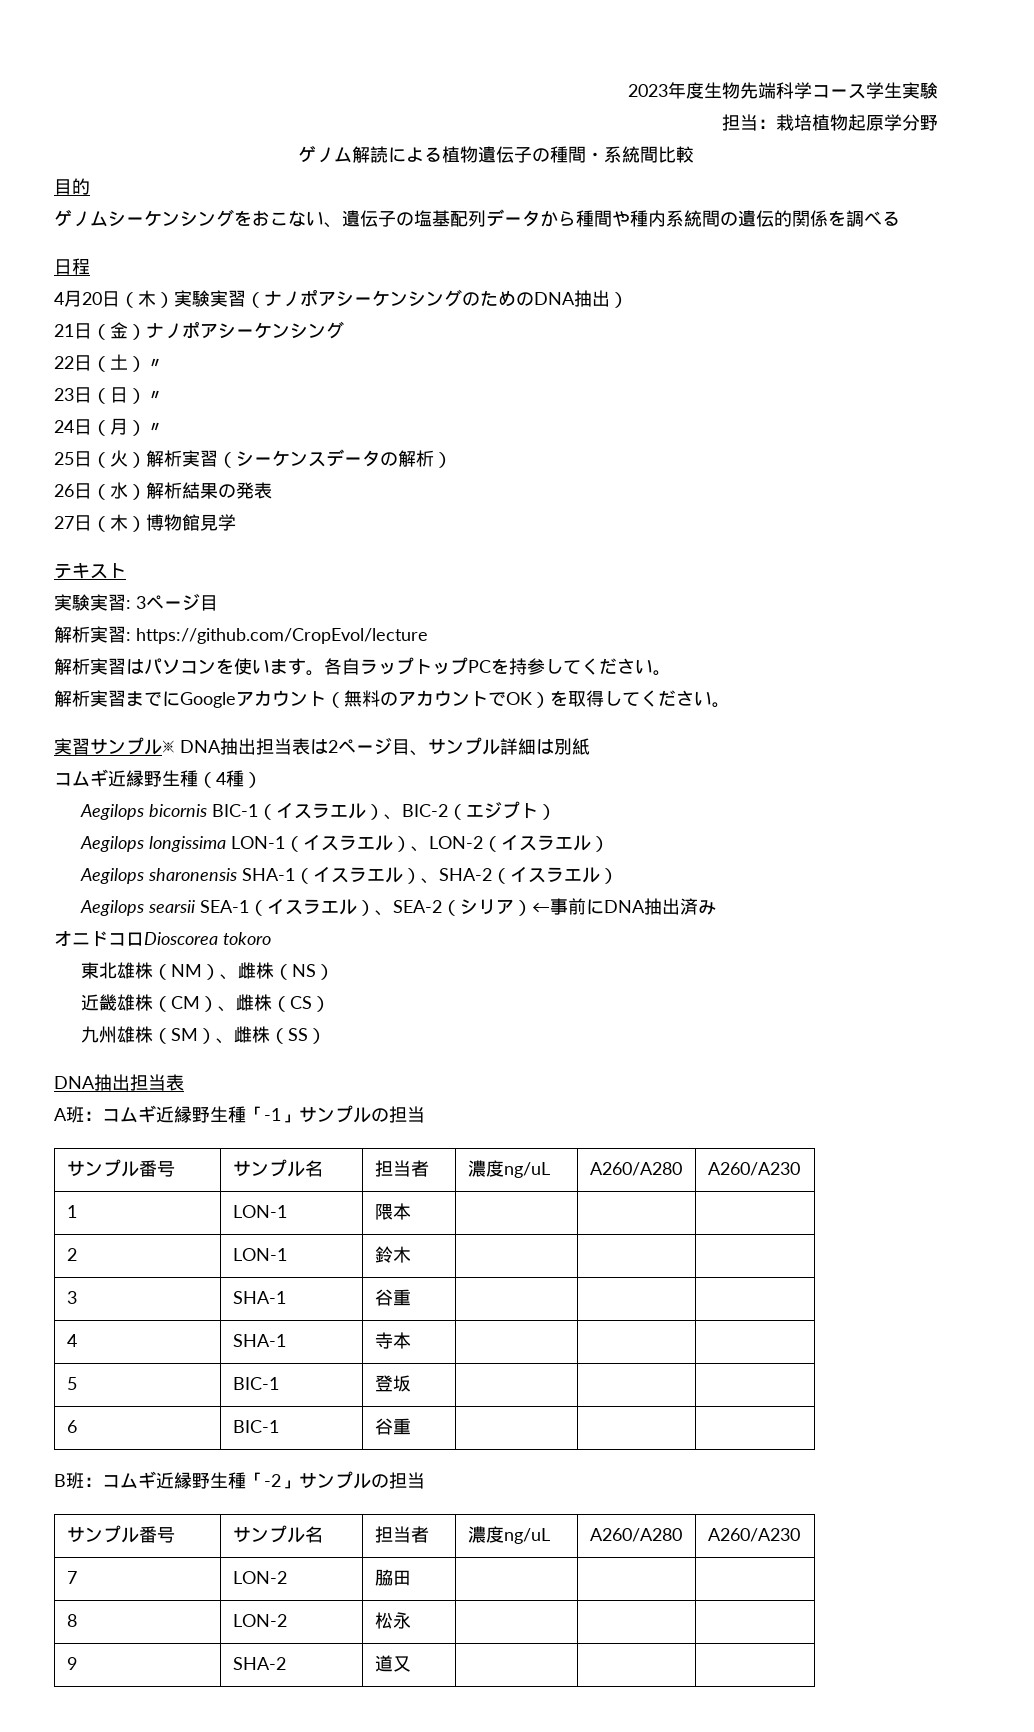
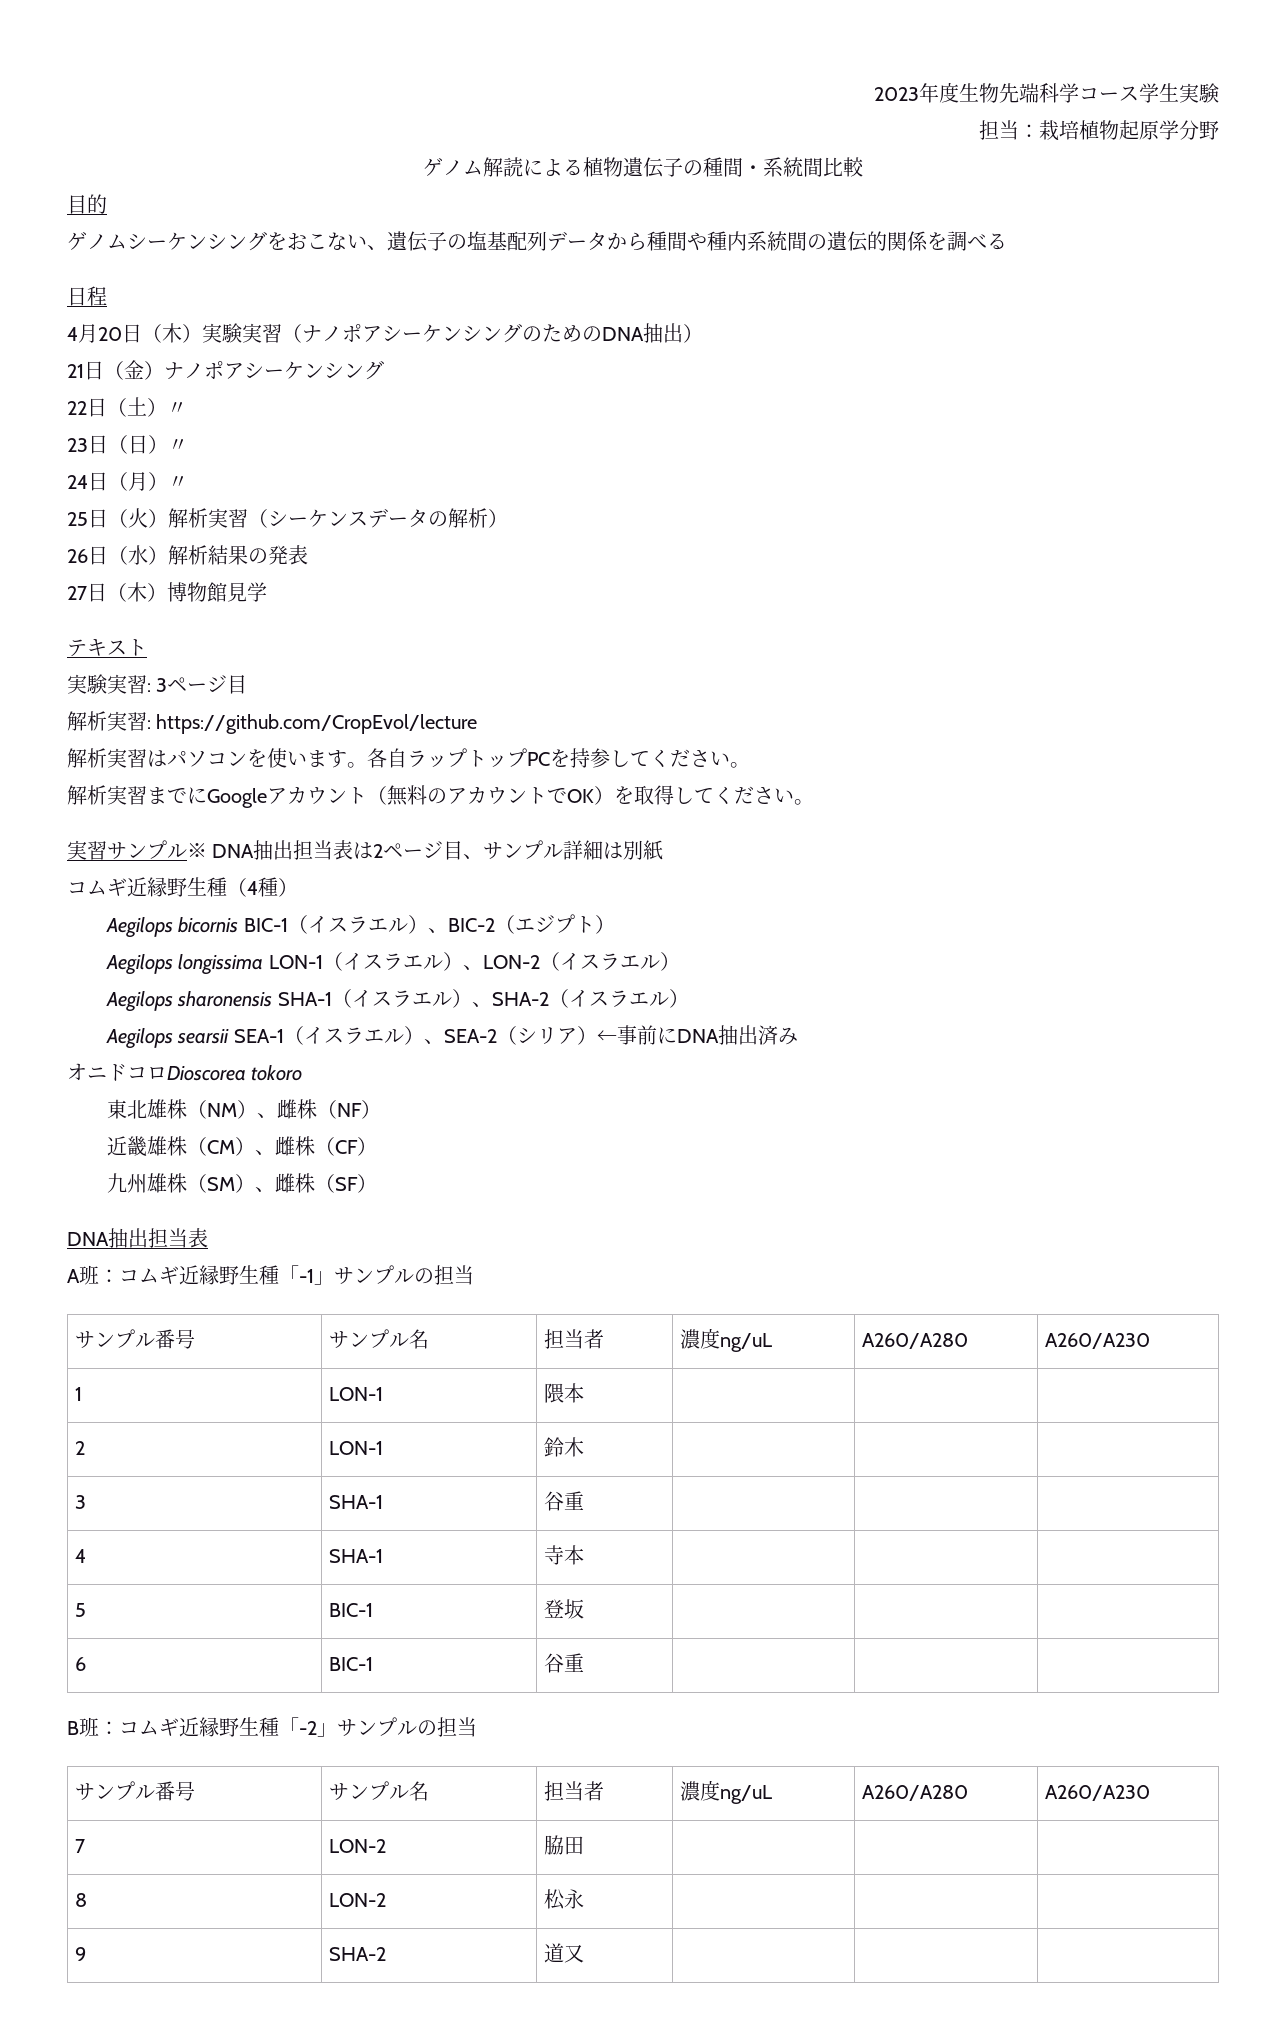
- 東北雄株（NM）、雌株（NS）
+ 東北雄株（NM）、雌株（NF）
- 近畿雄株（CM）、雌株（CS）
+ 近畿雄株（CM）、雌株（CF）
- 九州雄株（SM）、雌株（SS）
+ 九州雄株（SM）、雌株（SF）

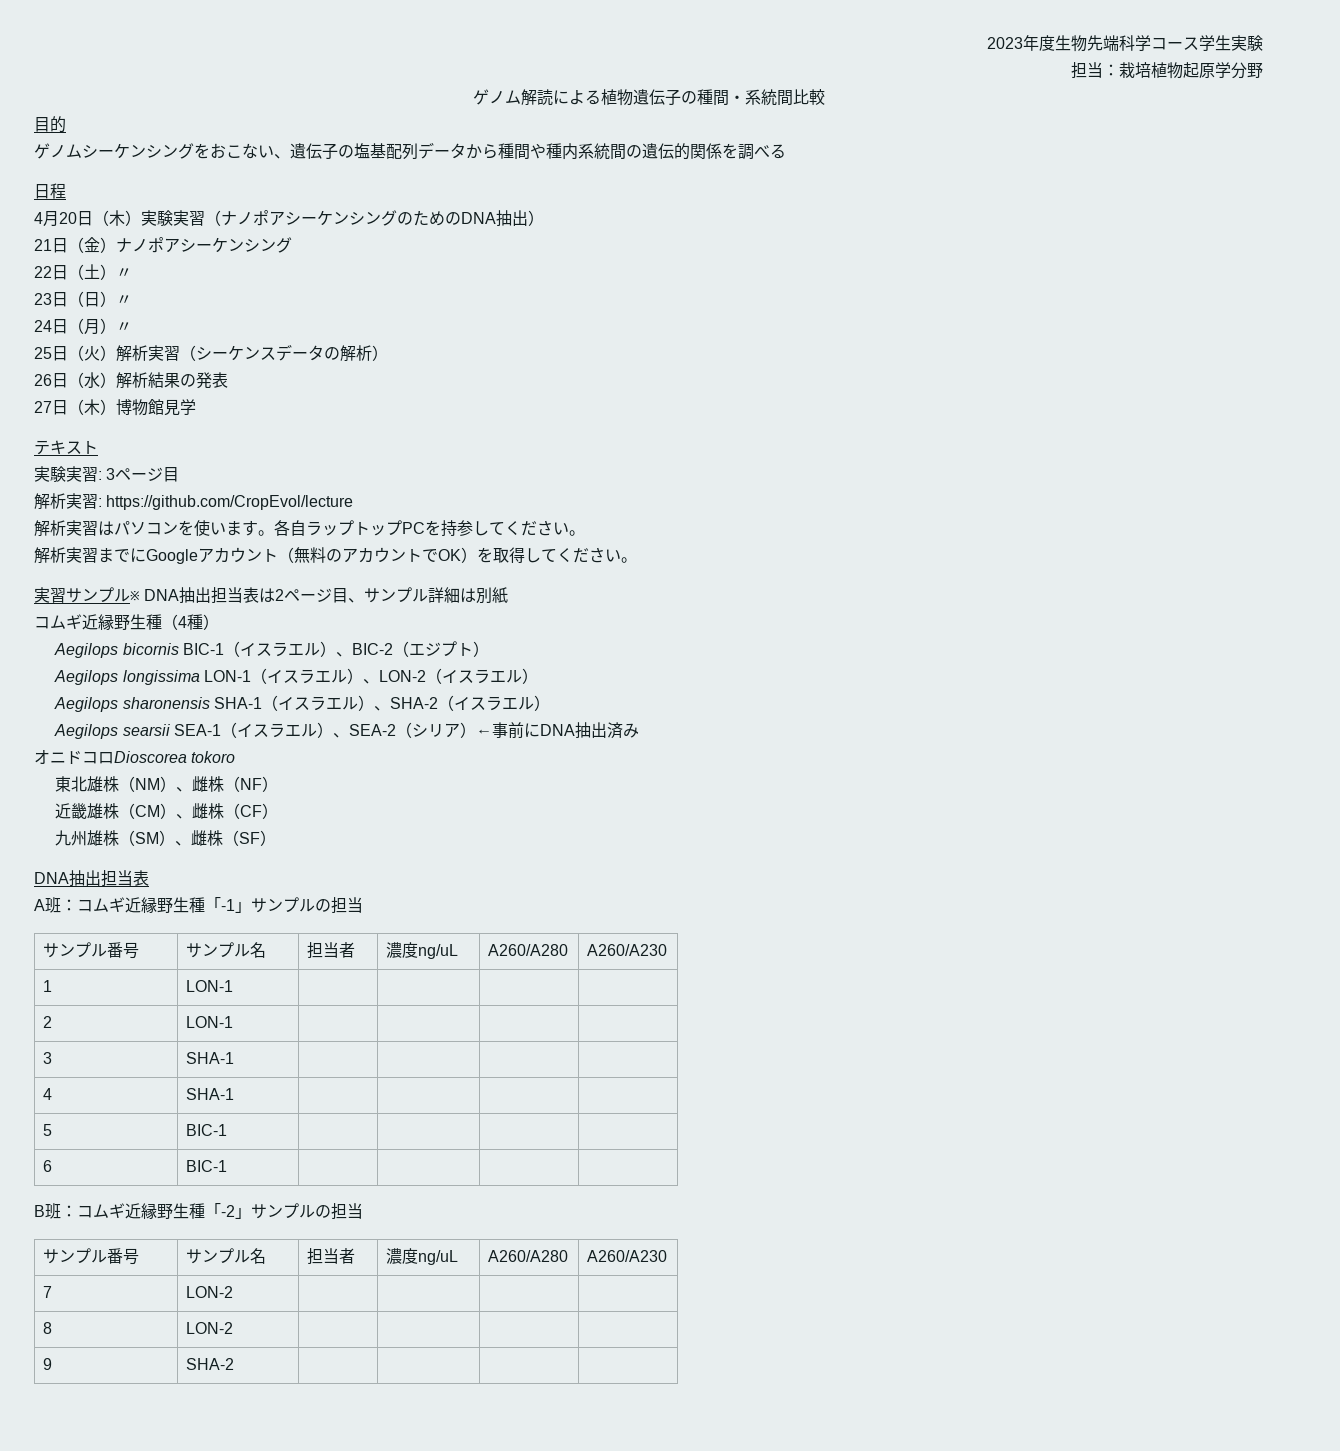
- 1 | LON-1 | 隈本 | | |
+ 1 | LON-1 | | | |
- 2 | LON-1 | 鈴木 | | |
+ 2 | LON-1 | | | |
- 3 | SHA-1 | 谷重 | | |
+ 3 | SHA-1 | | | |
- 4 | SHA-1 | 寺本 | | |
+ 4 | SHA-1 | | | |
- 5 | BIC-1 | 登坂 | | |
+ 5 | BIC-1 | | | |
- 6 | BIC-1 | 谷重 | | |
+ 6 | BIC-1 | | | |
- 7 | LON-2 | 脇田 | | |
+ 7 | LON-2 | | | |
- 8 | LON-2 | 松永 | | |
+ 8 | LON-2 | | | |
- 9 | SHA-2 | 道又 | | |
+ 9 | SHA-2 | | | |

